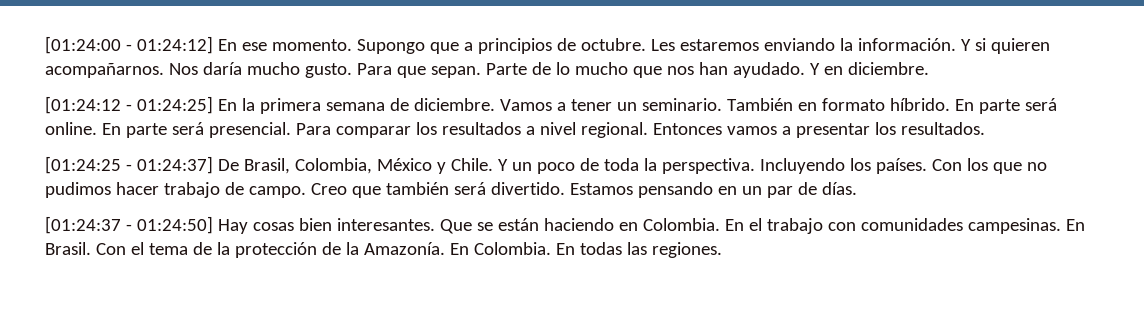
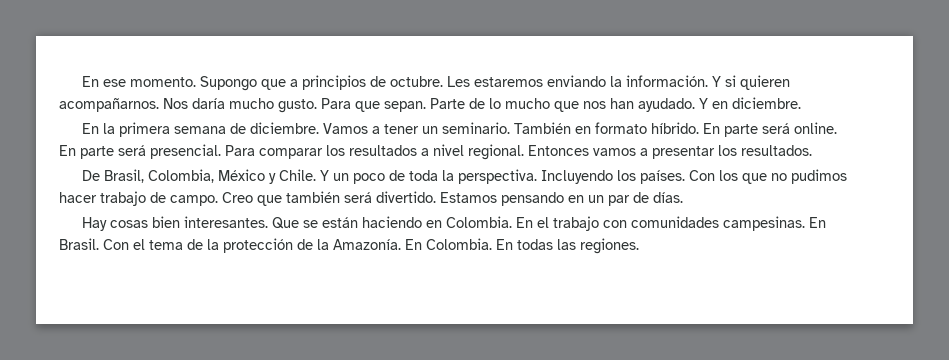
- [01:24:00 - 01:24:12] En ese momento.
+ En ese momento.
- [01:24:12 - 01:24:25] En la primera semana de diciembre.
+ En la primera semana de diciembre.
- [01:24:25 - 01:24:37] De Brasil, Colombia, México y Chile.
+ De Brasil, Colombia, México y Chile.
- [01:24:37 - 01:24:50] Hay cosas bien interesantes.
+ Hay cosas bien interesantes.

